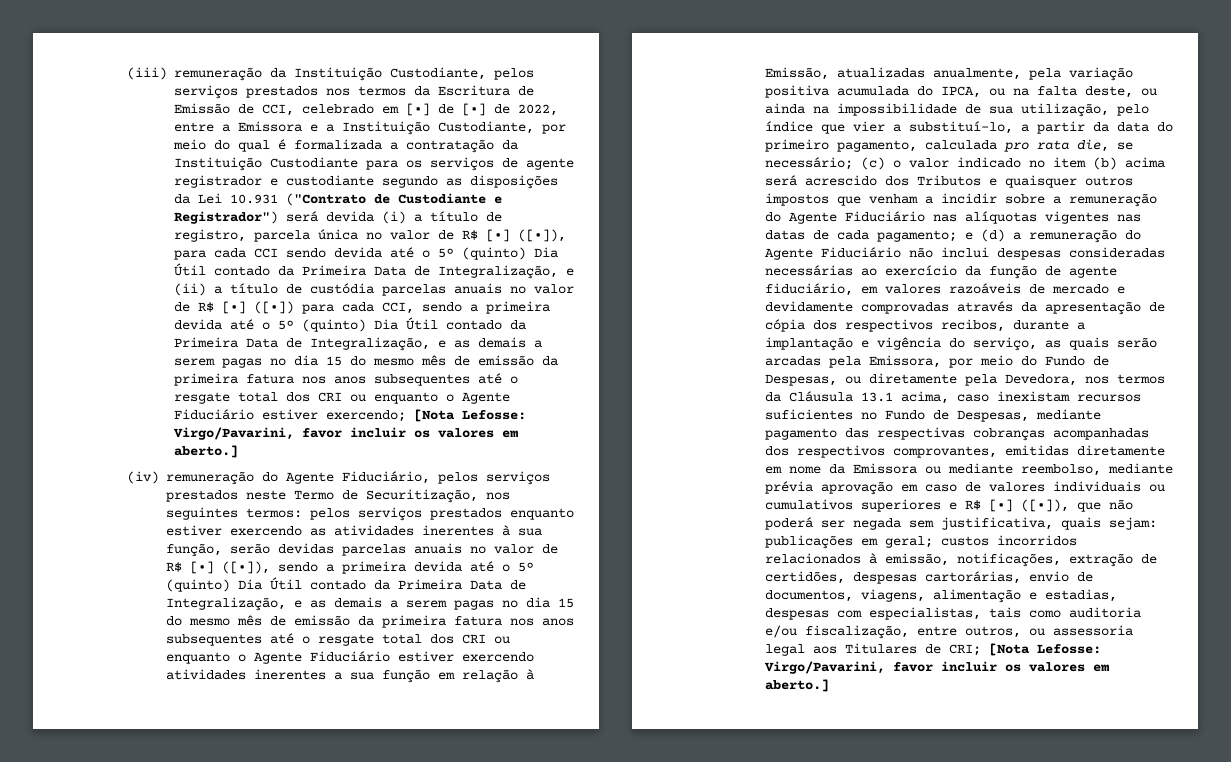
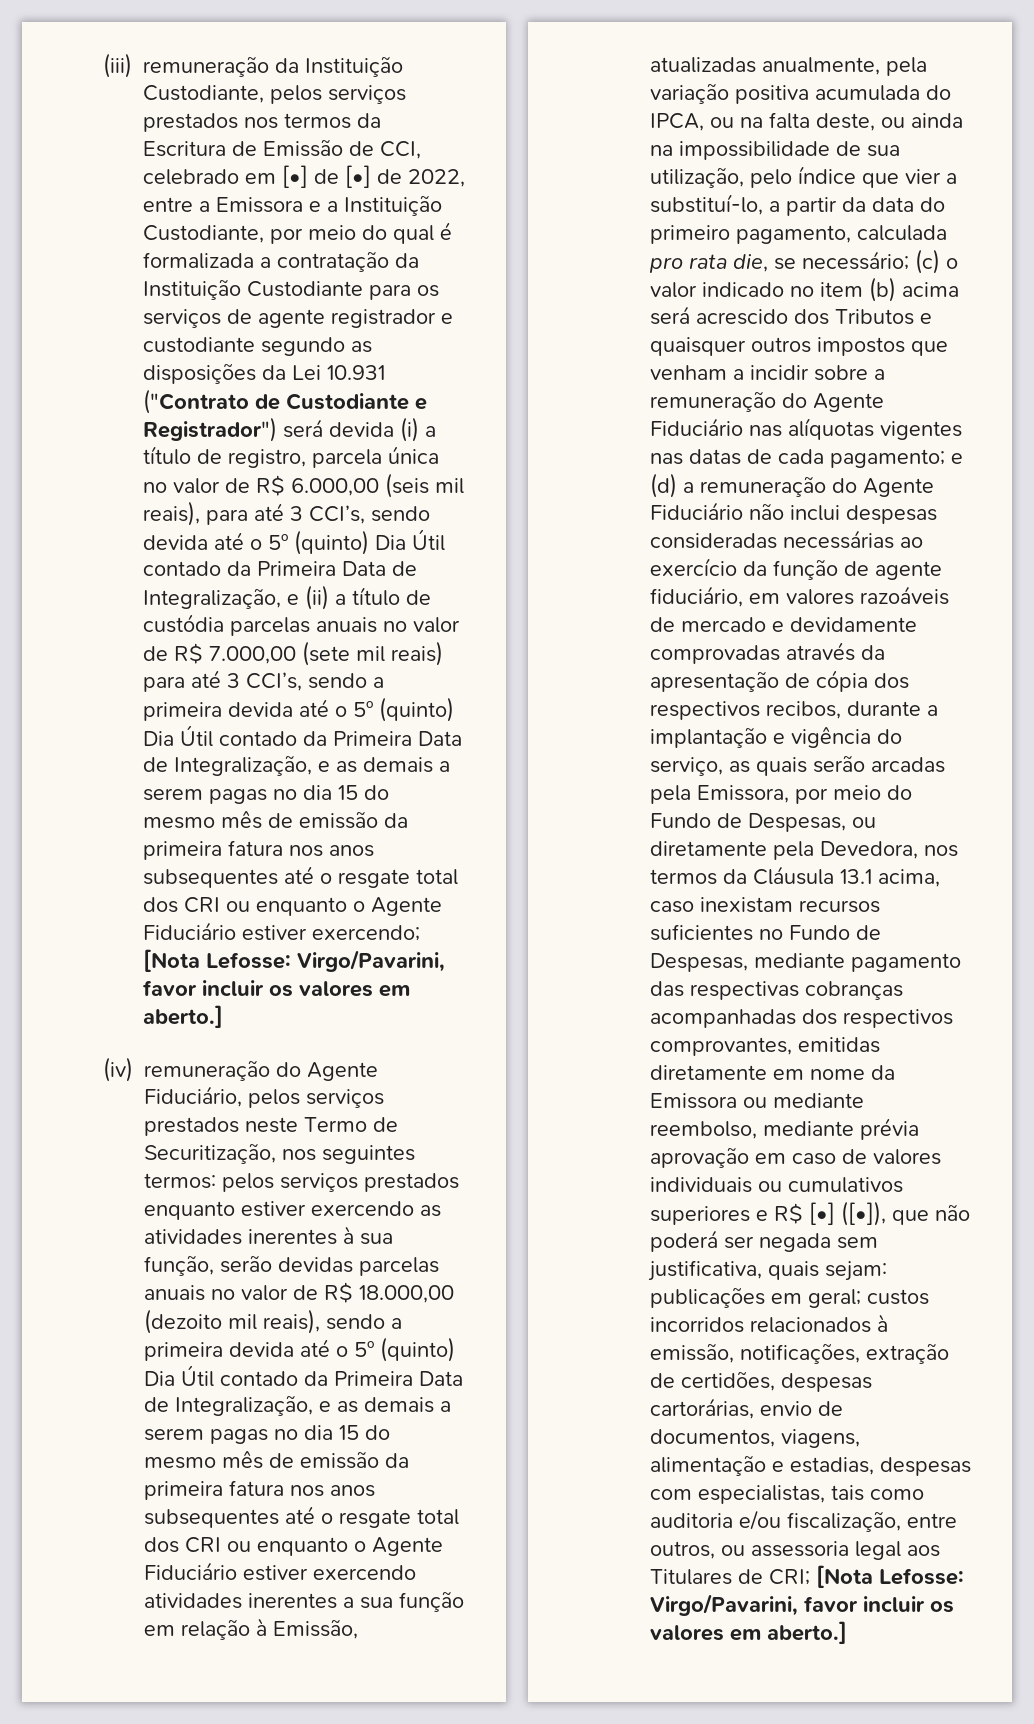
- (iii) remuneração da Instituição Custodiante, pelos serviços prestados nos termos da Escritura de Emissão de CCI, celebrado em [•] de [•] de 2022, entre a Emissora e a Instituição Custodiante, por meio do qual é formalizada a contratação da Instituição Custodiante para os serviços de agente registrador e custodiante segundo as disposições da Lei 10.931 ("Contrato de Custodiante e Registrador") será devida (i) a título de registro, parcela única no valor de R$ [•] ([•]), para cada CCI sendo devida até o 5º (quinto) Dia Útil contado da Primeira Data de Integralização, e (ii) a título de custódia parcelas anuais no valor de R$ [•] ([•]) para cada CCI, sendo a primeira devida até o 5º (quinto) Dia Útil contado da Primeira Data de Integralização, e as demais a serem pagas no dia 15 do mesmo mês de emissão da primeira fatura nos anos subsequentes até o resgate total dos CRI ou enquanto o Agente Fiduciário estiver exercendo;
+ (iii) remuneração da Instituição Custodiante, pelos serviços prestados nos termos da Escritura de Emissão de CCI, celebrado em [•] de [•] de 2022, entre a Emissora e a Instituição Custodiante, por meio do qual é formalizada a contratação da Instituição Custodiante para os serviços de agente registrador e custodiante segundo as disposições da Lei 10.931 ("Contrato de Custodiante e Registrador") será devida (i) a título de registro, parcela única no valor de R$ 6.000,00 (seis mil reais), para até 3 CCI’s, sendo devida até o 5º (quinto) Dia Útil contado da Primeira Data de Integralização, e (ii) a título de custódia parcelas anuais no valor de R$ 7.000,00 (sete mil reais) para até 3 CCI’s, sendo a primeira devida até o 5º (quinto) Dia Útil contado da Primeira Data de Integralização, e as demais a serem pagas no dia 15 do mesmo mês de emissão da primeira fatura nos anos subsequentes até o resgate total dos CRI ou enquanto o Agente Fiduciário estiver exercendo;
- pelos serviços prestados enquanto estiver exercendo as atividades inerentes à sua função, serão devidas parcelas anuais no valor de R$ [•] ([•]), sendo a primeira devida até o 5º (quinto) Dia Útil contado da Primeira Data de Integralização, e as demais a serem pagas no dia 15 do mesmo mês de emissão da primeira fatura nos anos subsequentes até o resgate total dos CRI ou enquanto o Agente Fiduciário estiver exercendo atividades inerentes a sua função em relação à Emissão, atualizadas anualmente, pela variação positiva acumulada do IPCA, ou na falta deste, ou ainda na impossibilidade de sua utilização, pelo índice que vier a substituí-lo, a partir da data do primeiro pagamento, calculada pro rata die, se necessário;
+ pelos serviços prestados enquanto estiver exercendo as atividades inerentes à sua função, serão devidas parcelas anuais no valor de R$ 18.000,00 (dezoito mil reais), sendo a primeira devida até o 5º (quinto) Dia Útil contado da Primeira Data de Integralização, e as demais a serem pagas no dia 15 do mesmo mês de emissão da primeira fatura nos anos subsequentes até o resgate total dos CRI ou enquanto o Agente Fiduciário estiver exercendo atividades inerentes a sua função em relação à Emissão, atualizadas anualmente, pela variação positiva acumulada do IPCA, ou na falta deste, ou ainda na impossibilidade de sua utilização, pelo índice que vier a substituí-lo, a partir da data do primeiro pagamento, calculada pro rata die, se necessário;

